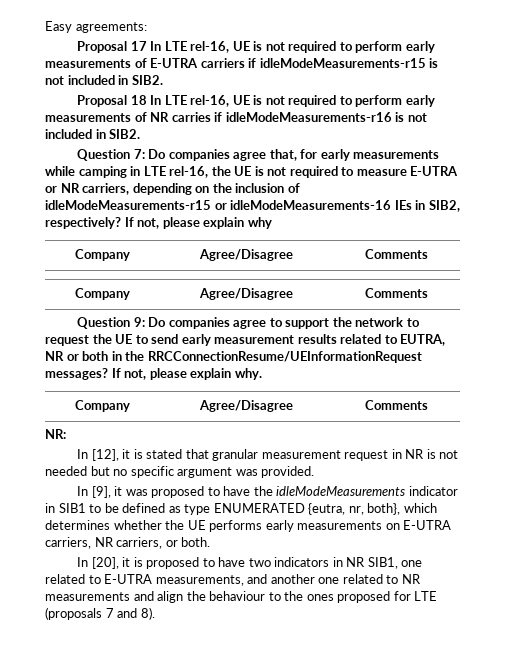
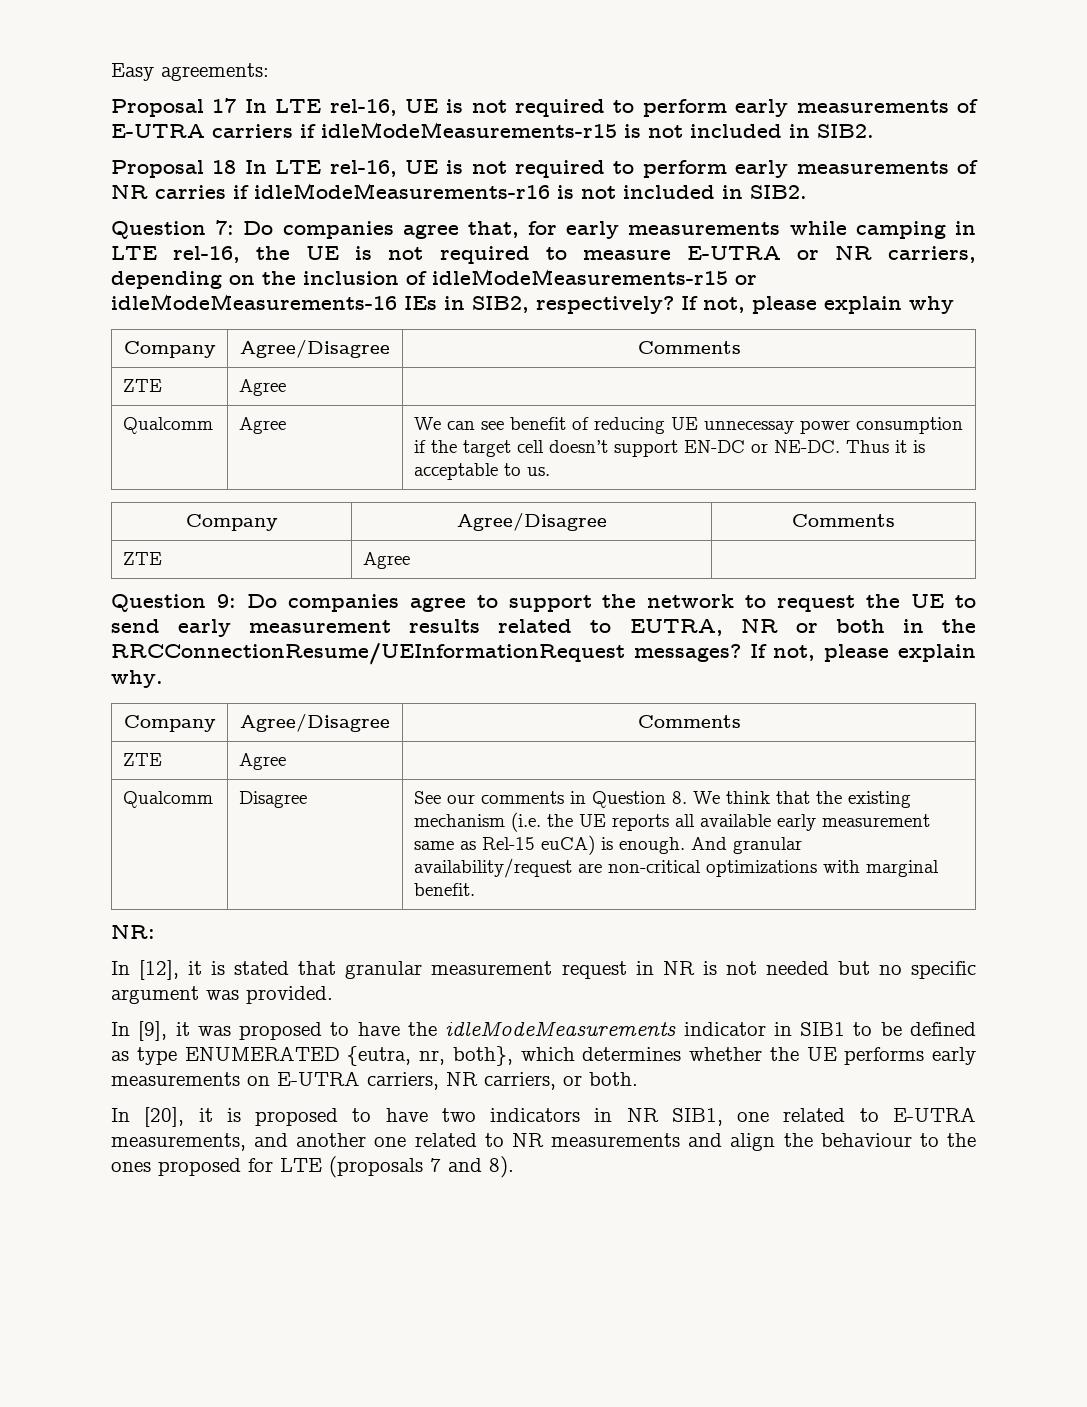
  If not, please explain why
  Company | Agree/Disagree | Comments
+ ZTE | Agree |
+ Qualcomm | Agree | We can see benefit of reducing UE unnecessay power consumption if the target cell doesn’t support EN-DC or NE-DC. Thus it is acceptable to us.
  Company | Agree/Disagree | Comments
+ ZTE | Agree |
  If not, please explain why.
  Company | Agree/Disagree | Comments
+ ZTE | Agree |
+ Qualcomm | Disagree | See our comments in Question 8. We think that the existing mechanism (i.e. the UE reports all available early measurement same as Rel-15 euCA) is enough. And granular availability/request are non-critical optimizations with marginal benefit.

